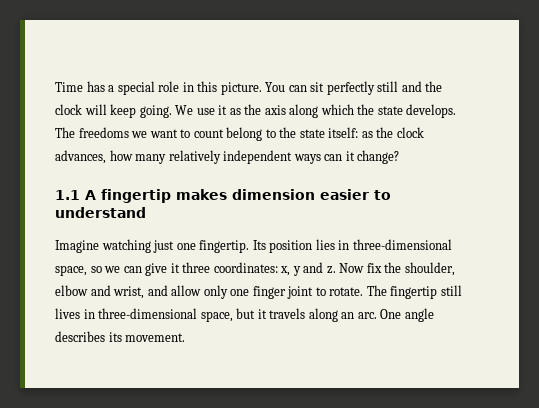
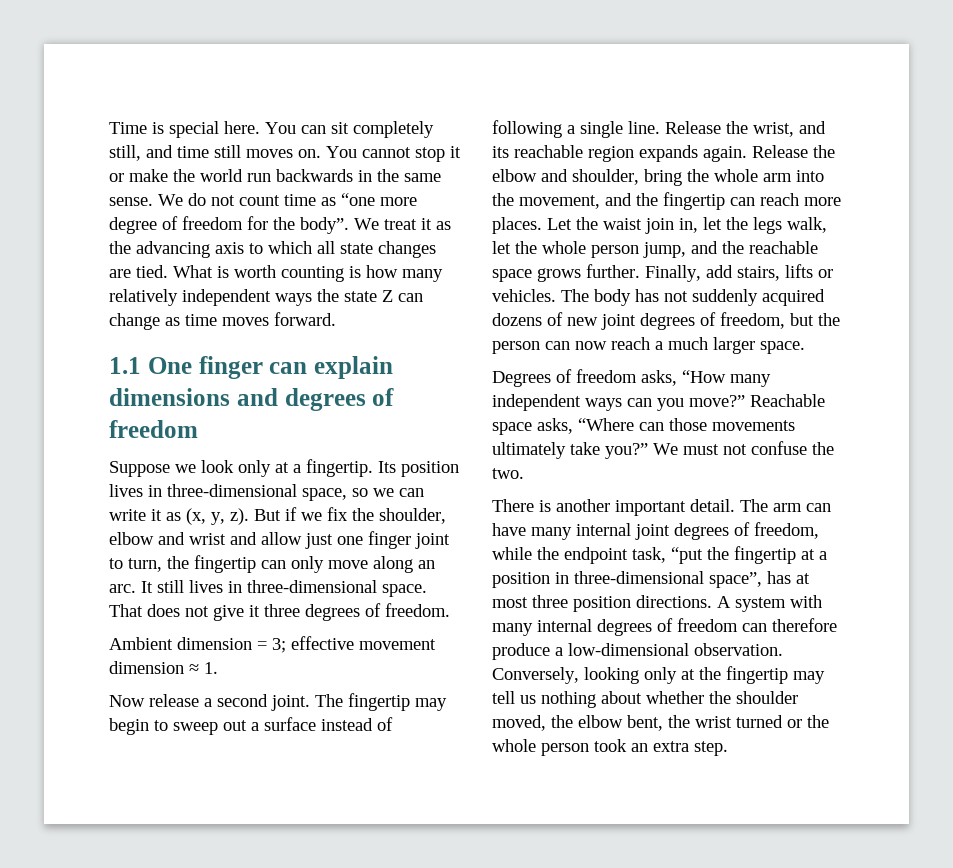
- Time has a special role in this picture. You can sit perfectly still and the clock will keep going. We use it as the axis along which the state develops. The freedoms we want to count belong to the state itself: as the clock advances, how many relatively independent ways can it change?
- 1.1 A fingertip makes dimension easier to understand
- Imagine watching just one fingertip.
+ Time is special here. You can sit completely still, and time still moves on. You cannot stop it or make the world run backwards in the same sense. We do not count time as “one more degree of freedom for the body”. We treat it as the advancing axis to which all state changes are tied. What is worth counting is how many relatively independent ways the state Z can change as time moves forward.
+ 1.1 One finger can explain dimensions and degrees of freedom
+ Suppose we look only at a fingertip.
- Its position lies in three-dimensional space, so we can give it three coordinates: x, y and z. Now fix the shoulder, elbow and wrist, and allow only one finger joint to rotate. The fingertip still lives in three-dimensional space, but it travels along an arc. One angle describes its movement.
+ Its position lives in three-dimensional space, so we can write it as (x, y, z). But if we fix the shoulder, elbow and wrist and allow just one finger joint to turn, the fingertip can only move along an arc. It still lives in three-dimensional space. That does not give it three degrees of freedom.
+ Ambient dimension = 3; effective movement dimension ≈ 1.
+ Now release a second joint. The fingertip may begin to sweep out a surface instead of following a single line. Release the wrist, and its reachable region expands again. Release the elbow and shoulder, bring the whole arm into the movement, and the fingertip can reach more places. Let the waist join in, let the legs walk, let the whole person jump, and the reachable space grows further. Finally, add stairs, lifts or vehicles. The body has not suddenly acquired dozens of new joint degrees of freedom, but the person can now reach a much larger space.
+ Degrees of freedom asks, “How many independent ways can you move?” Reachable space asks, “Where can those movements ultimately take you?” We must not confuse the two.
+ There is another important detail. The arm can have many internal joint degrees of freedom, while the endpoint task, “put the fingertip at a position in three-dimensional space”, has at most three position directions. A system with many internal degrees of freedom can therefore produce a low-dimensional observation. Conversely, looking only at the fingertip may tell us nothing about whether the shoulder moved, the elbow bent, the wrist turned or the whole person took an extra step.

